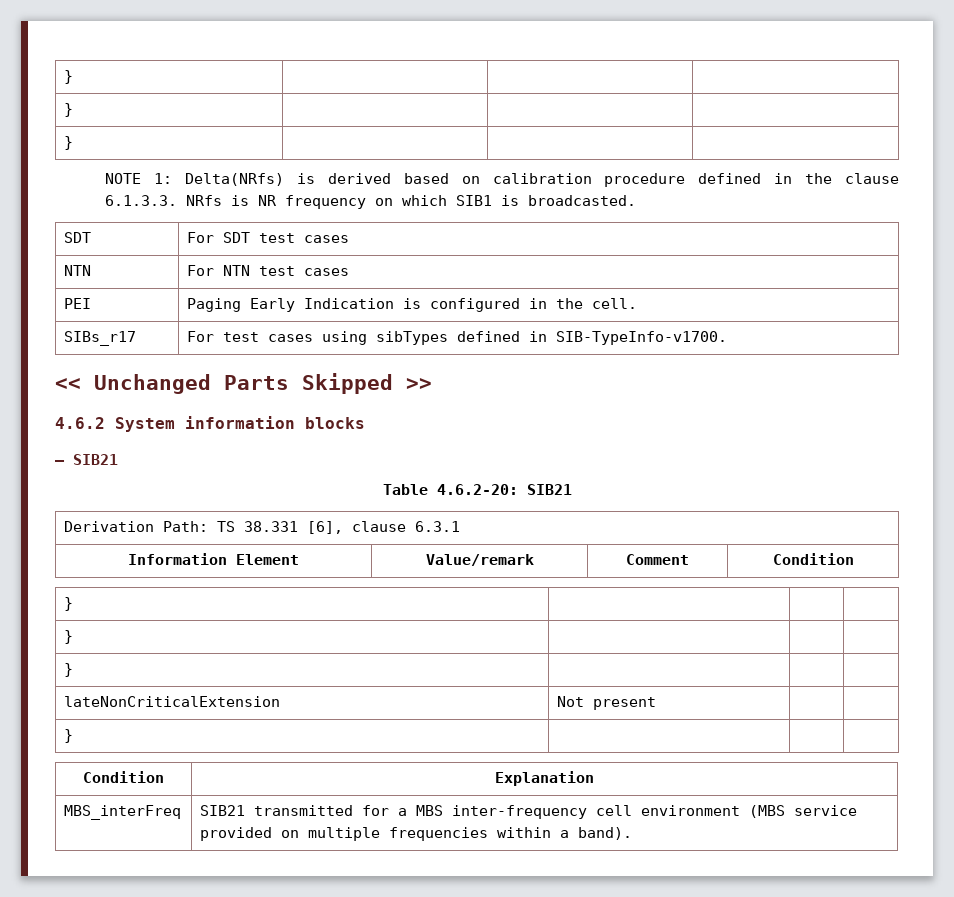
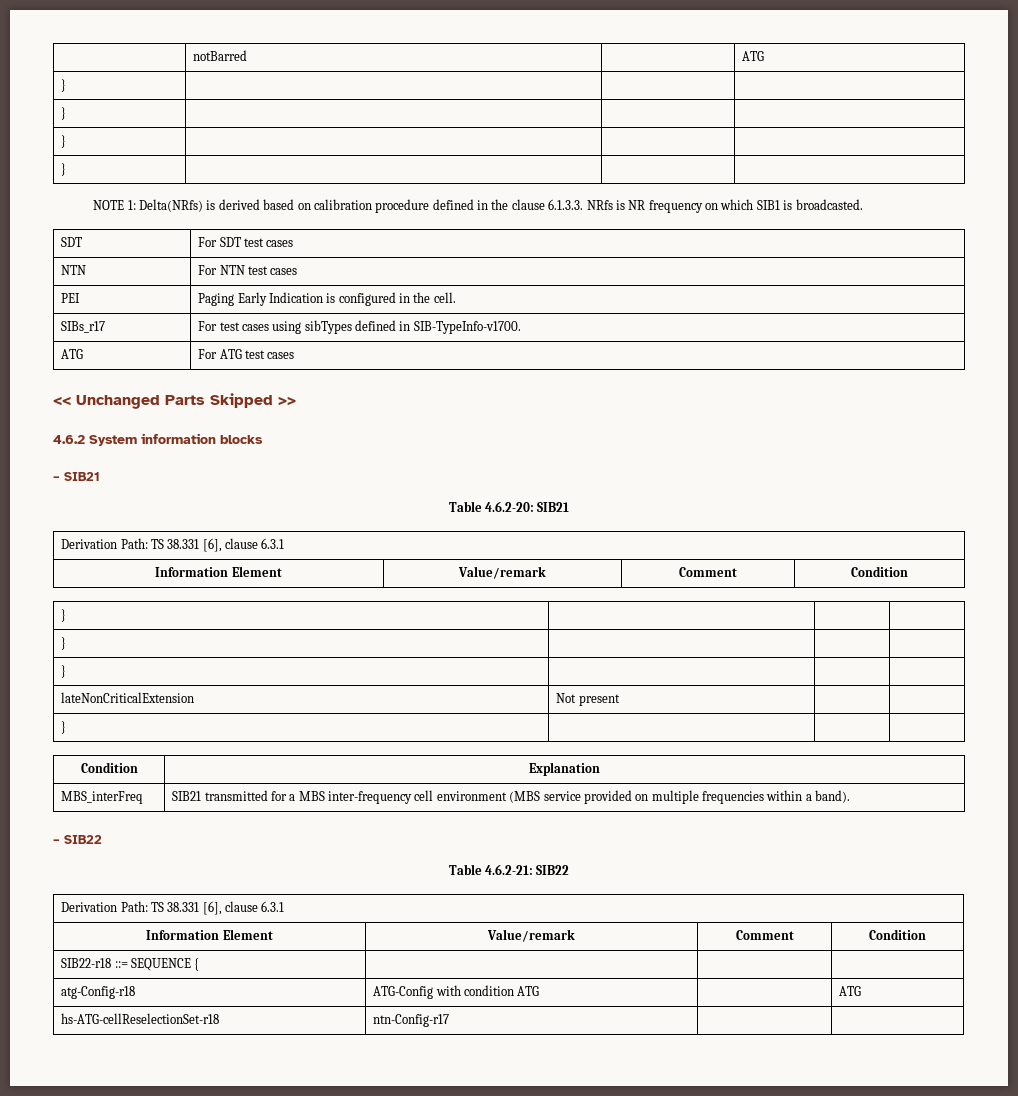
+ | notBarred | | ATG
+ } | | |
+ ATG | For ATG test cases
+ – SIB22
+ Table 4.6.2-21: SIB22
+ Derivation Path: TS 38.331 [6], clause 6.3.1
+ Information Element | Value/remark | Comment | Condition
+ SIB22-r18 ::= SEQUENCE { | | |
+ atg-Config-r18 | ATG-Config with condition ATG | | ATG
+ hs-ATG-cellReselectionSet-r18 | ntn-Config-r17 | |

